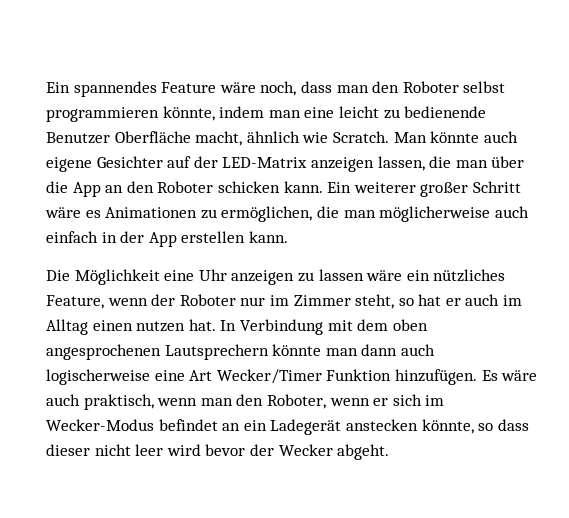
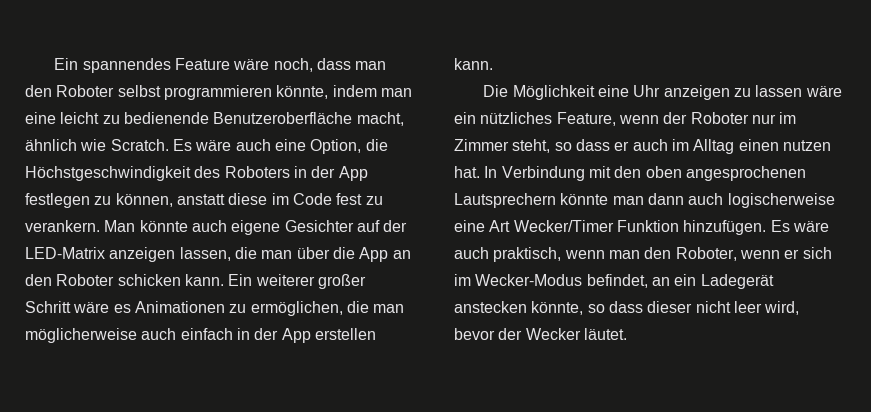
- Ein spannendes Feature wäre noch, dass man den Roboter selbst programmieren könnte, indem man eine leicht zu bedienende Benutzer Oberfläche macht, ähnlich wie Scratch.
+ Ein spannendes Feature wäre noch, dass man den Roboter selbst programmieren könnte, indem man eine leicht zu bedienende Benutzeroberfläche macht, ähnlich wie Scratch.
+ Es wäre auch eine Option, die Höchstgeschwindigkeit des Roboters in der App festlegen zu können, anstatt diese im Code fest zu verankern.
- Die Möglichkeit eine Uhr anzeigen zu lassen wäre ein nützliches Feature, wenn der Roboter nur im Zimmer steht, so hat er auch im Alltag einen nutzen hat.
+ Die Möglichkeit eine Uhr anzeigen zu lassen wäre ein nützliches Feature, wenn der Roboter nur im Zimmer steht, so dass er auch im Alltag einen nutzen hat.
- In Verbindung mit dem oben angesprochenen Lautsprechern könnte man dann auch logischerweise eine Art Wecker/Timer Funktion hinzufügen.
+ In Verbindung mit den oben angesprochenen Lautsprechern könnte man dann auch logischerweise eine Art Wecker/Timer Funktion hinzufügen.
- Es wäre auch praktisch, wenn man den Roboter, wenn er sich im Wecker-Modus befindet an ein Ladegerät anstecken könnte, so dass dieser nicht leer wird bevor der Wecker abgeht.
+ Es wäre auch praktisch, wenn man den Roboter, wenn er sich im Wecker-Modus befindet, an ein Ladegerät anstecken könnte, so dass dieser nicht leer wird, bevor der Wecker läutet.

